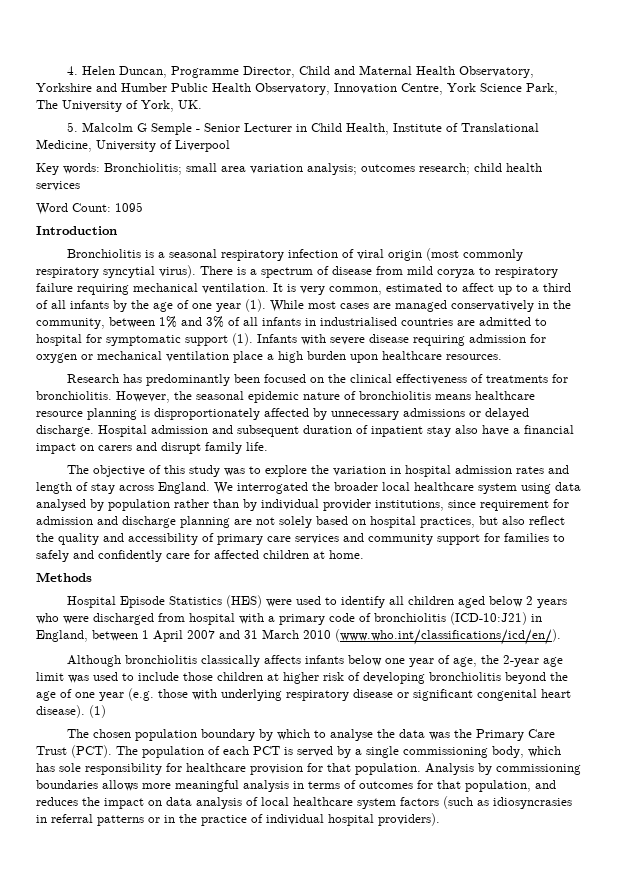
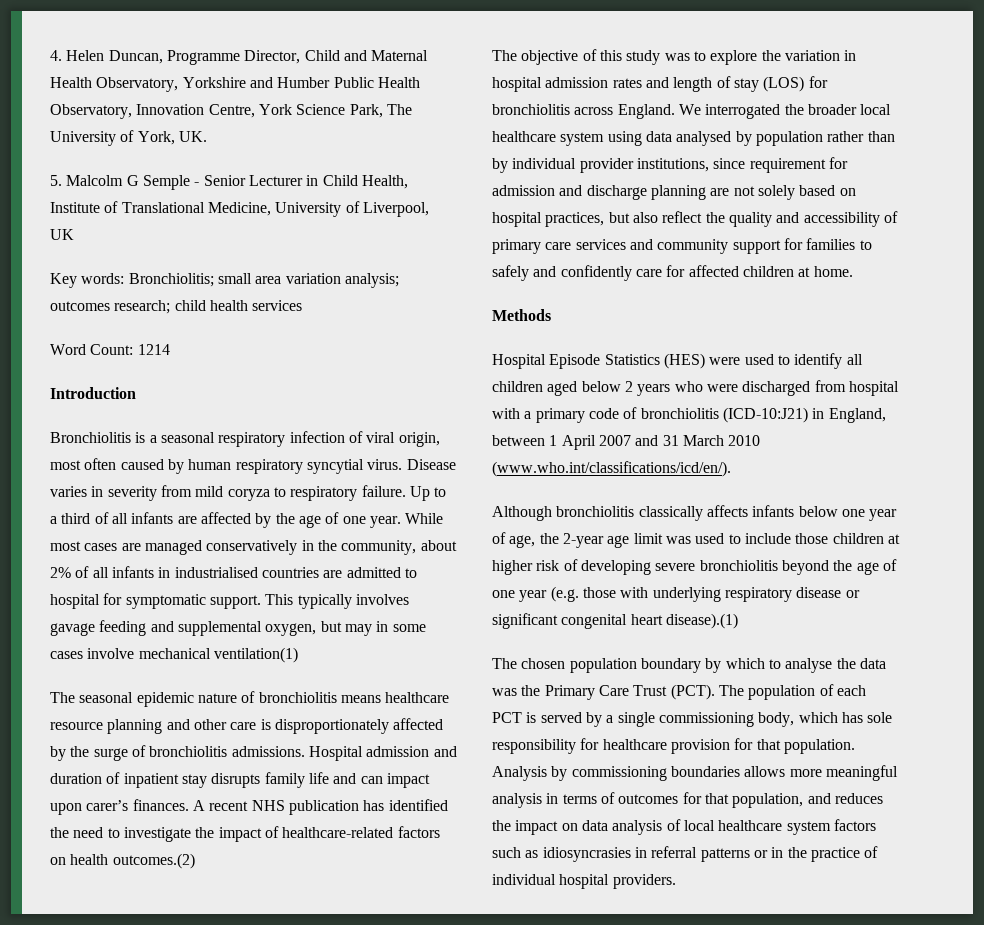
- 5. Malcolm G Semple - Senior Lecturer in Child Health, Institute of Translational Medicine, University of Liverpool
+ 5. Malcolm G Semple - Senior Lecturer in Child Health, Institute of Translational Medicine, University of Liverpool, UK
- Word Count: 1095
+ Word Count: 1214
- Bronchiolitis is a seasonal respiratory infection of viral origin (most commonly respiratory syncytial virus). There is a spectrum of disease from mild coryza to respiratory failure requiring mechanical ventilation. It is very common, estimated to affect up to a third of all infants by the age of one year (1).
+ Bronchiolitis is a seasonal respiratory infection of viral origin, most often caused by human respiratory syncytial virus. Disease varies in severity from mild coryza to respiratory failure. Up to a third of all infants are affected by the age of one year.
- While most cases are managed conservatively in the community, between 1% and 3% of all infants in industrialised countries are admitted to hospital for symptomatic support (1). Infants with severe disease requiring admission for oxygen or mechanical ventilation place a high burden upon healthcare resources.
- Research has predominantly been focused on the clinical effectiveness of treatments for bronchiolitis. However, the seasonal epidemic nature of bronchiolitis means healthcare resource planning is disproportionately affected by unnecessary admissions or delayed discharge.
+ While most cases are managed conservatively in the community, about 2% of all infants in industrialised countries are admitted to hospital for symptomatic support. This typically involves gavage feeding and supplemental oxygen, but may in some cases involve mechanical ventilation(1)
+ The seasonal epidemic nature of bronchiolitis means healthcare resource planning and other care is disproportionately affected by the surge of bronchiolitis admissions.
- Hospital admission and subsequent duration of inpatient stay also have a financial impact on carers and disrupt family life.
+ Hospital admission and duration of inpatient stay disrupts family life and can impact upon carer’s finances. A recent NHS publication has identified the need to investigate the impact of healthcare-related factors on health outcomes.(2)
- The objective of this study was to explore the variation in hospital admission rates and length of stay across England.
+ The objective of this study was to explore the variation in hospital admission rates and length of stay (LOS) for bronchiolitis across England.
- Although bronchiolitis classically affects infants below one year of age, the 2-year age limit was used to include those children at higher risk of developing bronchiolitis beyond the age of one year (e.g. those with underlying respiratory disease or significant congenital heart disease). (1)
+ Although bronchiolitis classically affects infants below one year of age, the 2-year age limit was used to include those children at higher risk of developing severe bronchiolitis beyond the age of one year (e.g. those with underlying respiratory disease or significant congenital heart disease).(1)
- Analysis by commissioning boundaries allows more meaningful analysis in terms of outcomes for that population, and reduces the impact on data analysis of local healthcare system factors (such as idiosyncrasies in referral patterns or in the practice of individual hospital providers).
+ Analysis by commissioning boundaries allows more meaningful analysis in terms of outcomes for that population, and reduces the impact on data analysis of local healthcare system factors such as idiosyncrasies in referral patterns or in the practice of individual hospital providers.

